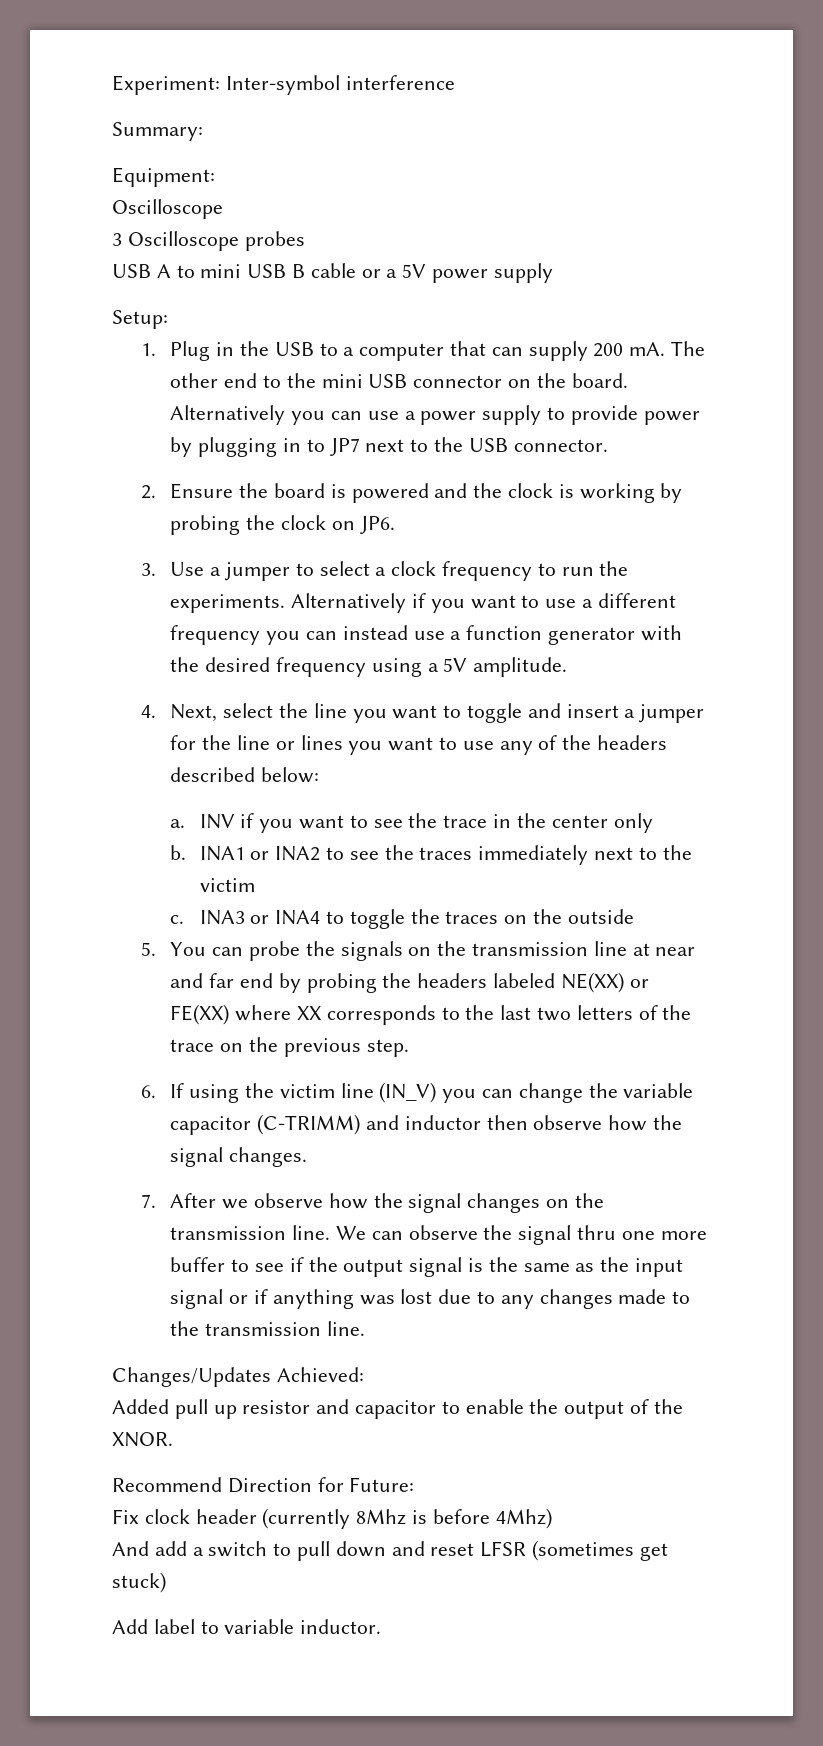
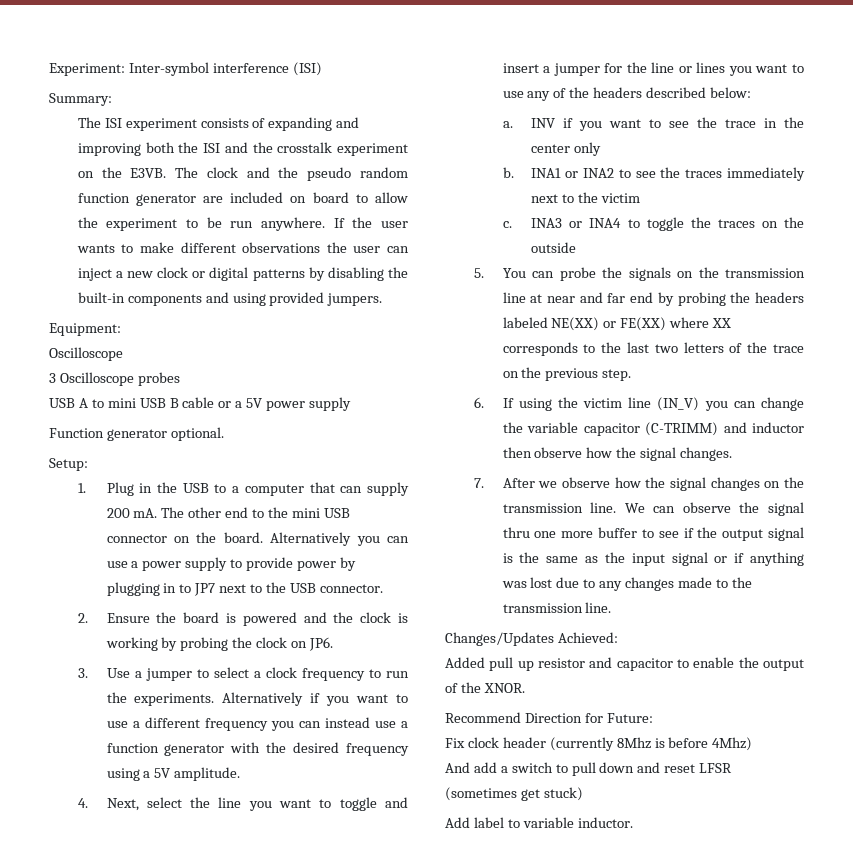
- Experiment: Inter-symbol interference
+ Experiment: Inter-symbol interference (ISI)
+ The ISI experiment consists of expanding and improving both the ISI and the crosstalk experiment on the E3VB. The clock and the pseudo random function generator are included on board to allow the experiment to be run anywhere. If the user wants to make different observations the user can inject a new clock or digital patterns by disabling the built-in components and using provided jumpers.
+ Function generator optional.

